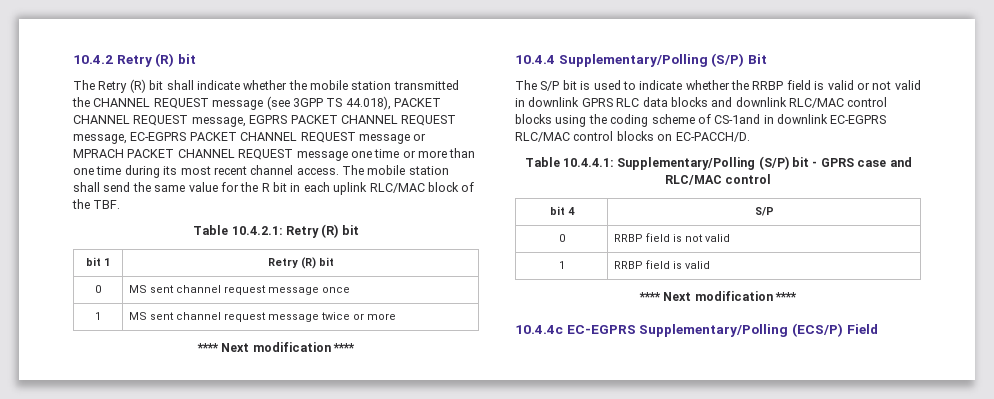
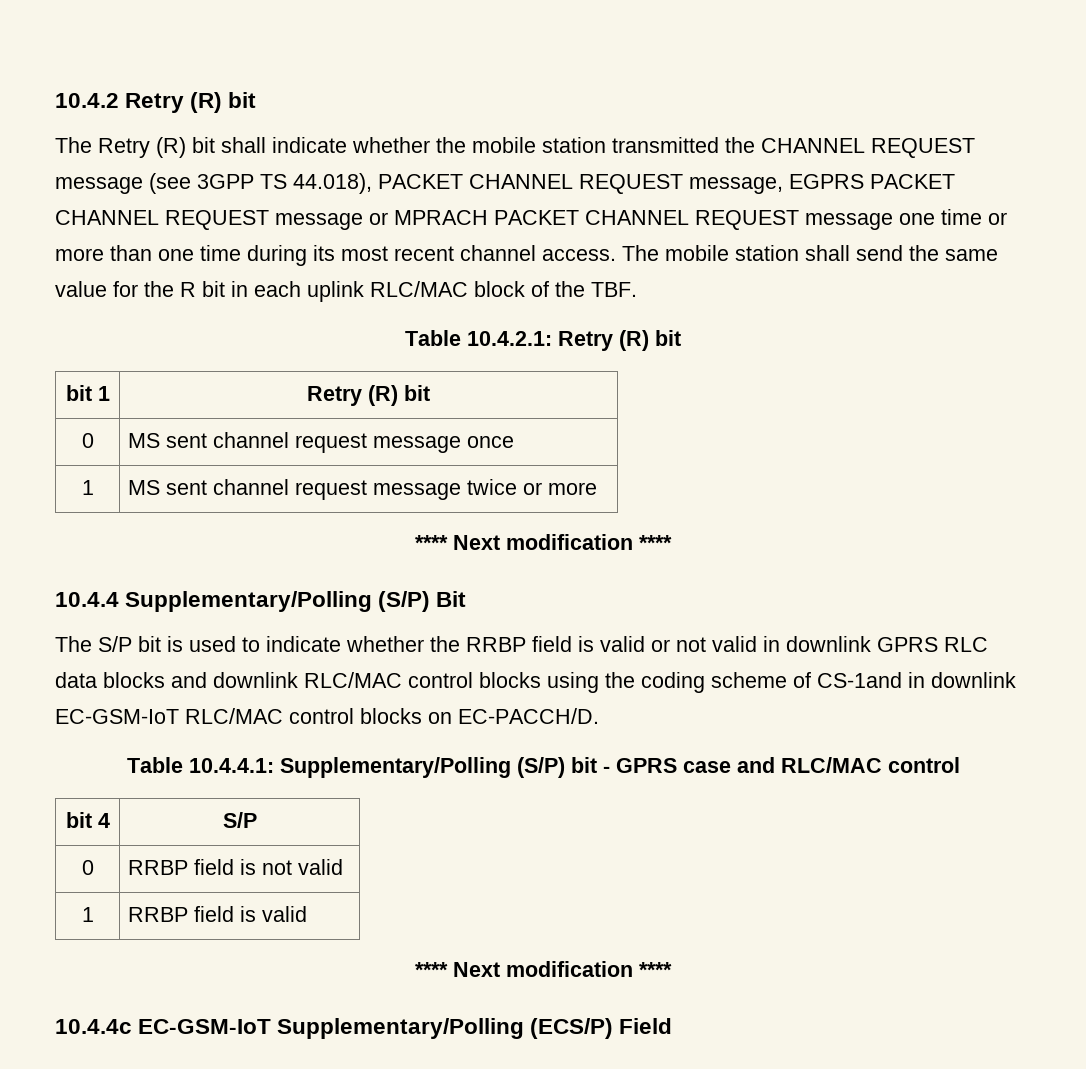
- The Retry (R) bit shall indicate whether the mobile station transmitted the CHANNEL REQUEST message (see 3GPP TS 44.018), PACKET CHANNEL REQUEST message, EGPRS PACKET CHANNEL REQUEST message, EC-EGPRS PACKET CHANNEL REQUEST message or MPRACH PACKET CHANNEL REQUEST message one time or more than one time during its most recent channel access.
+ The Retry (R) bit shall indicate whether the mobile station transmitted the CHANNEL REQUEST message (see 3GPP TS 44.018), PACKET CHANNEL REQUEST message, EGPRS PACKET CHANNEL REQUEST message or MPRACH PACKET CHANNEL REQUEST message one time or more than one time during its most recent channel access.
- The S/P bit is used to indicate whether the RRBP field is valid or not valid in downlink GPRS RLC data blocks and downlink RLC/MAC control blocks using the coding scheme of CS-1and in downlink EC-EGPRS RLC/MAC control blocks on EC-PACCH/D.
+ The S/P bit is used to indicate whether the RRBP field is valid or not valid in downlink GPRS RLC data blocks and downlink RLC/MAC control blocks using the coding scheme of CS-1and in downlink EC-GSM-IoT RLC/MAC control blocks on EC-PACCH/D.
- 10.4.4c EC-EGPRS Supplementary/Polling (ECS/P) Field
+ 10.4.4c EC-GSM-IoT Supplementary/Polling (ECS/P) Field

